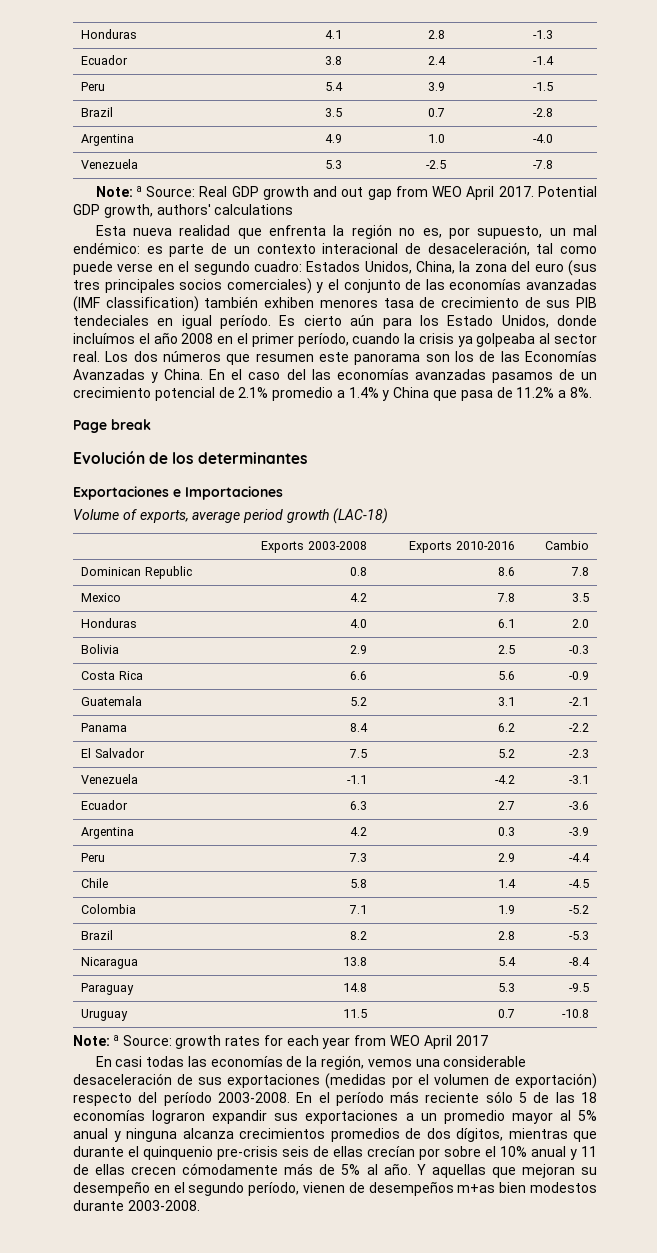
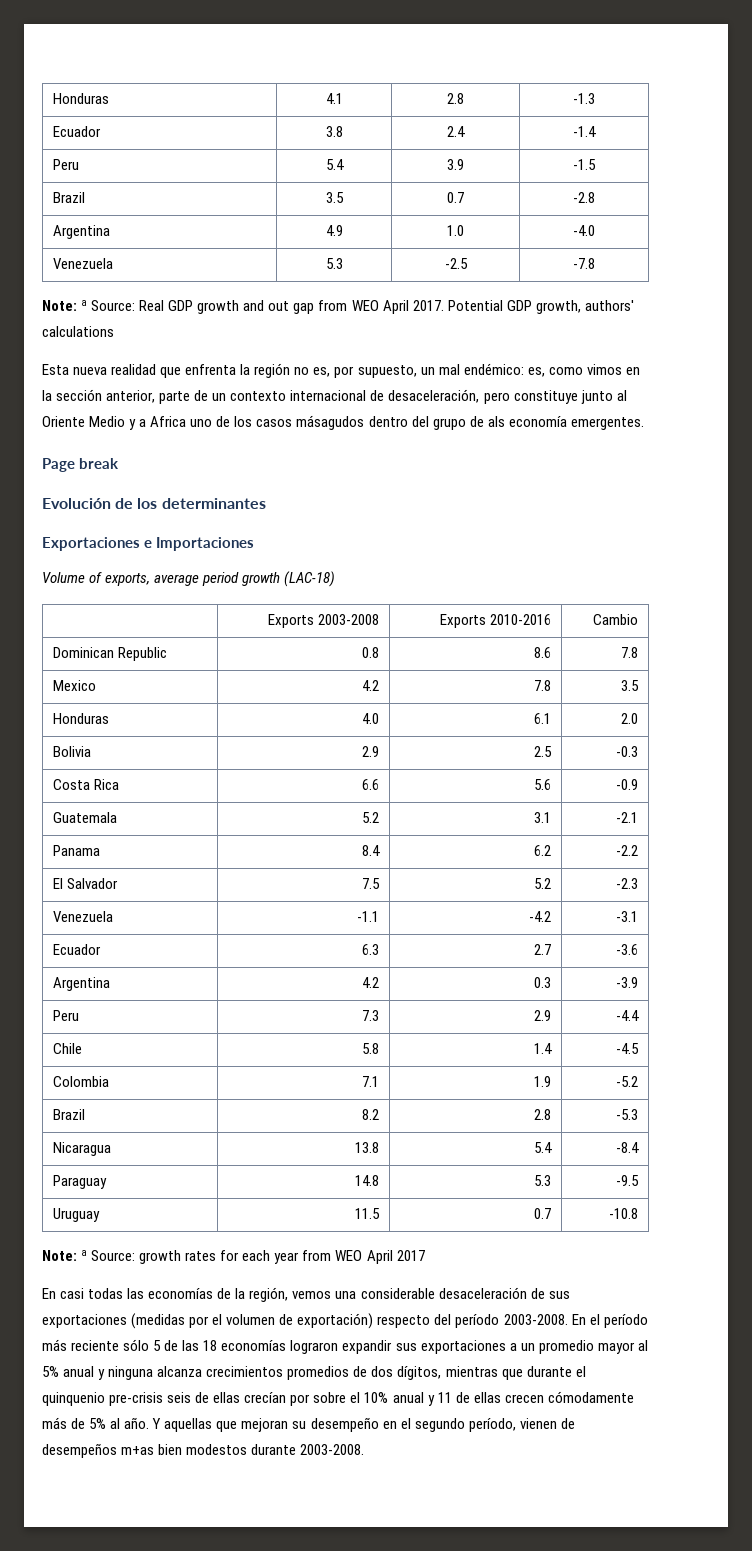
- Esta nueva realidad que enfrenta la región no es, por supuesto, un mal endémico: es parte de un contexto interacional de desaceleración, tal como puede verse en el segundo cuadro: Estados Unidos, China, la zona del euro (sus tres principales socios comerciales) y el conjunto de las economías avanzadas (IMF classification) también exhiben menores tasa de crecimiento de sus PIB tendeciales en igual período. Es cierto aún para los Estado Unidos, donde incluímos el año 2008 en el primer período, cuando la crisis ya golpeaba al sector real. Los dos números que resumen este panorama son los de las Economías Avanzadas y China. En el caso del las economías avanzadas pasamos de un crecimiento potencial de 2.1% promedio a 1.4% y China que pasa de 11.2% a 8%.
+ Esta nueva realidad que enfrenta la región no es, por supuesto, un mal endémico: es, como vimos en la sección anterior, parte de un contexto internacional de desaceleración, pero constituye junto al Oriente Medio y a Africa uno de los casos másagudos dentro del grupo de als economía emergentes.

